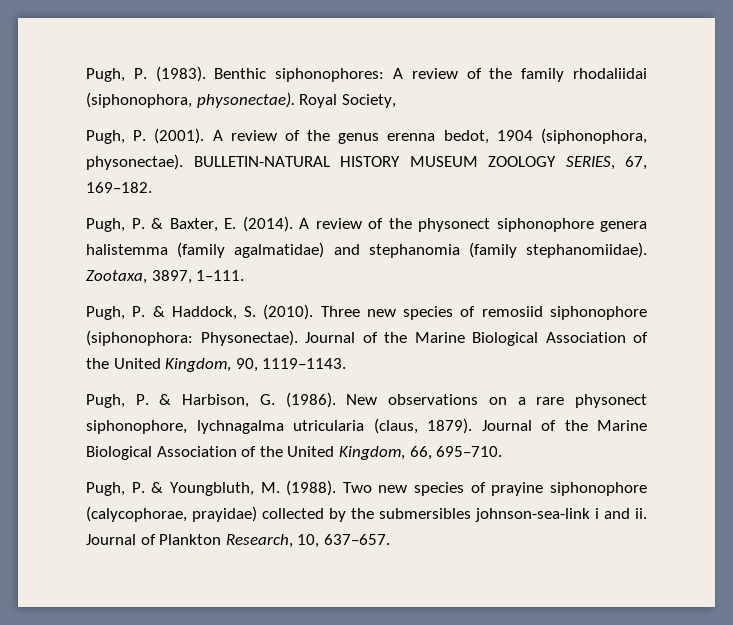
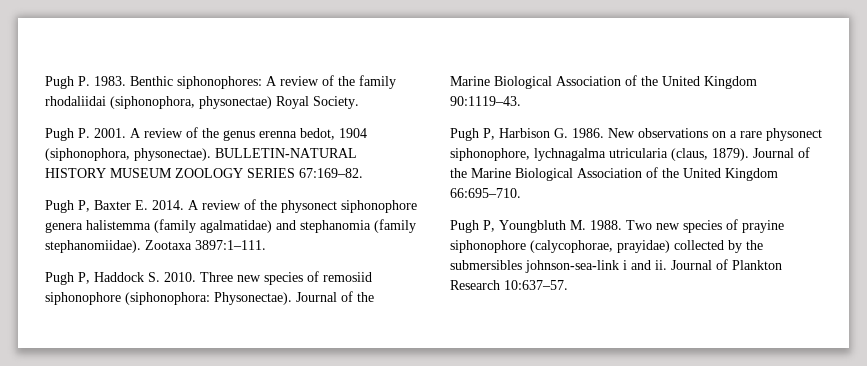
- Pugh, P. (1983).
+ Pugh P. 1983.
- Benthic siphonophores: A review of the family rhodaliidai (siphonophora, physonectae). Royal Society,
- Pugh, P. (2001).
+ Benthic siphonophores: A review of the family rhodaliidai (siphonophora, physonectae) Royal Society.
+ Pugh P. 2001.
- BULLETIN-NATURAL HISTORY MUSEUM ZOOLOGY SERIES, 67, 169–182.
- Pugh, P. & Baxter, E. (2014).
+ BULLETIN-NATURAL HISTORY MUSEUM ZOOLOGY SERIES 67:169–82.
+ Pugh P, Baxter E. 2014.
- Zootaxa, 3897, 1–111.
- Pugh, P. & Haddock, S. (2010).
+ Zootaxa 3897:1–111.
+ Pugh P, Haddock S. 2010.
- Journal of the Marine Biological Association of the United Kingdom, 90, 1119–1143.
- Pugh, P. & Harbison, G. (1986).
+ Journal of the Marine Biological Association of the United Kingdom 90:1119–43.
+ Pugh P, Harbison G. 1986.
- Journal of the Marine Biological Association of the United Kingdom, 66, 695–710.
- Pugh, P. & Youngbluth, M. (1988).
+ Journal of the Marine Biological Association of the United Kingdom 66:695–710.
+ Pugh P, Youngbluth M. 1988.
- Journal of Plankton Research, 10, 637–657.
+ Journal of Plankton Research 10:637–57.

